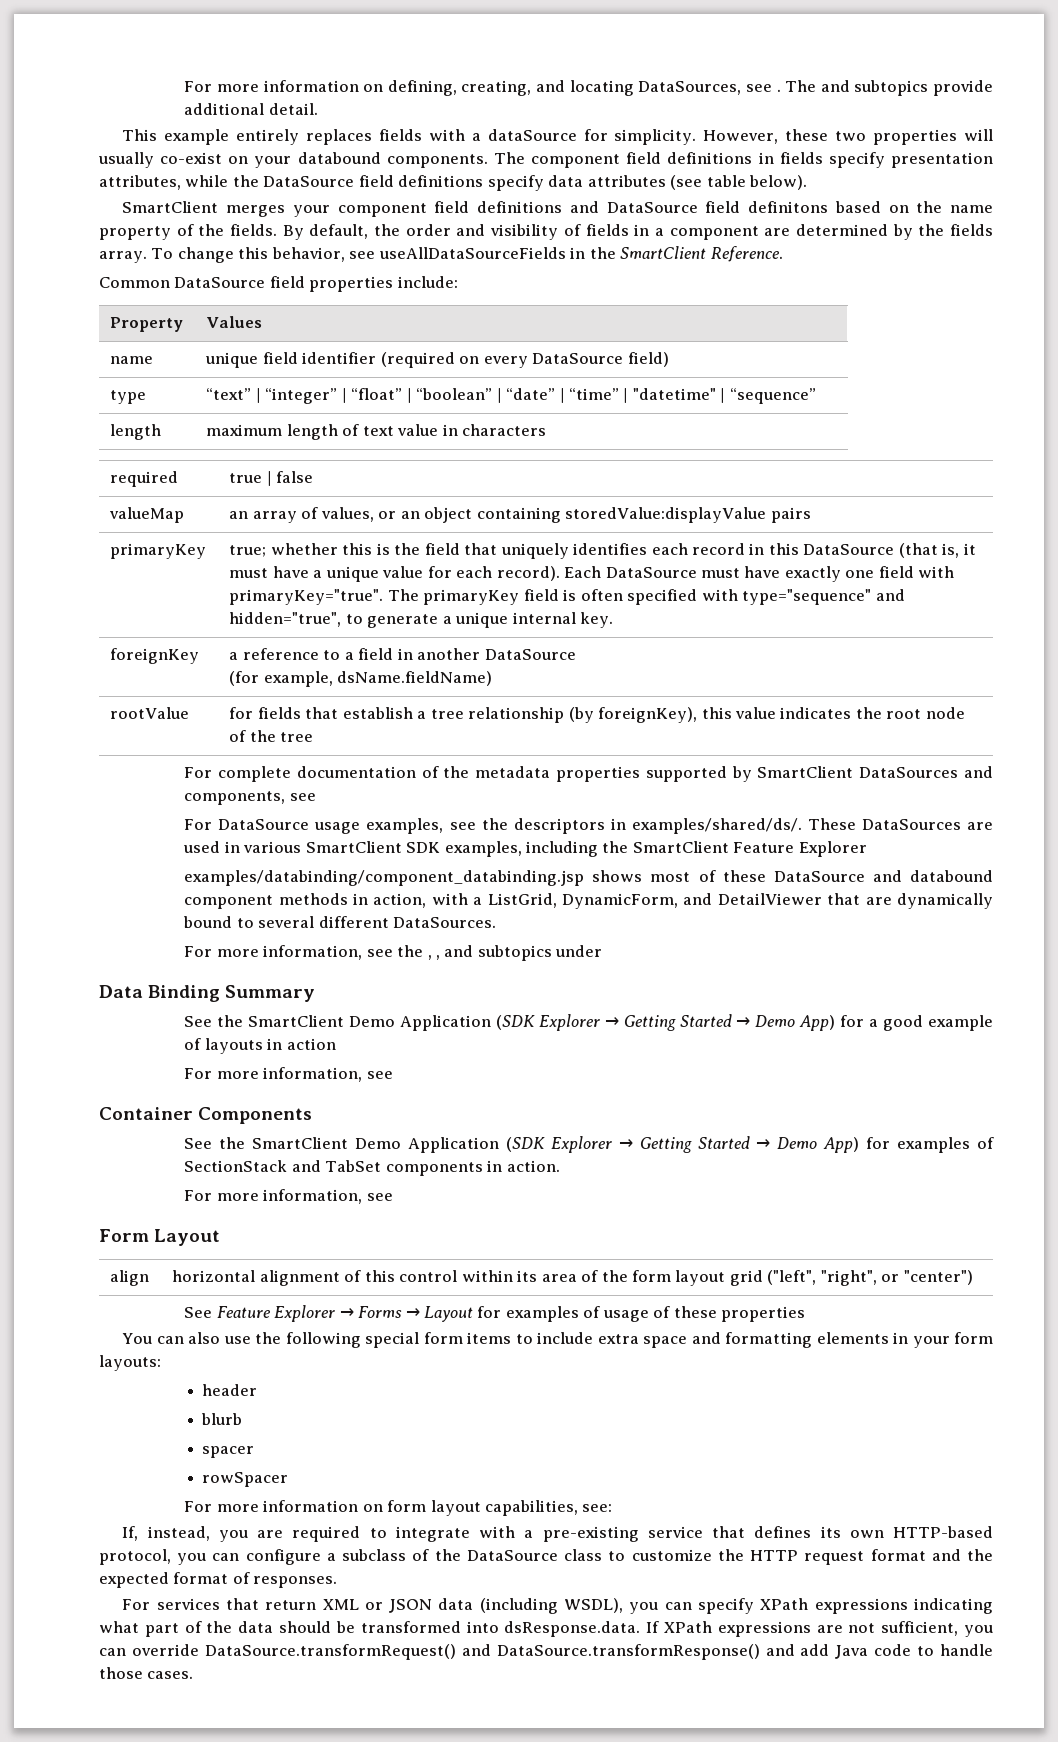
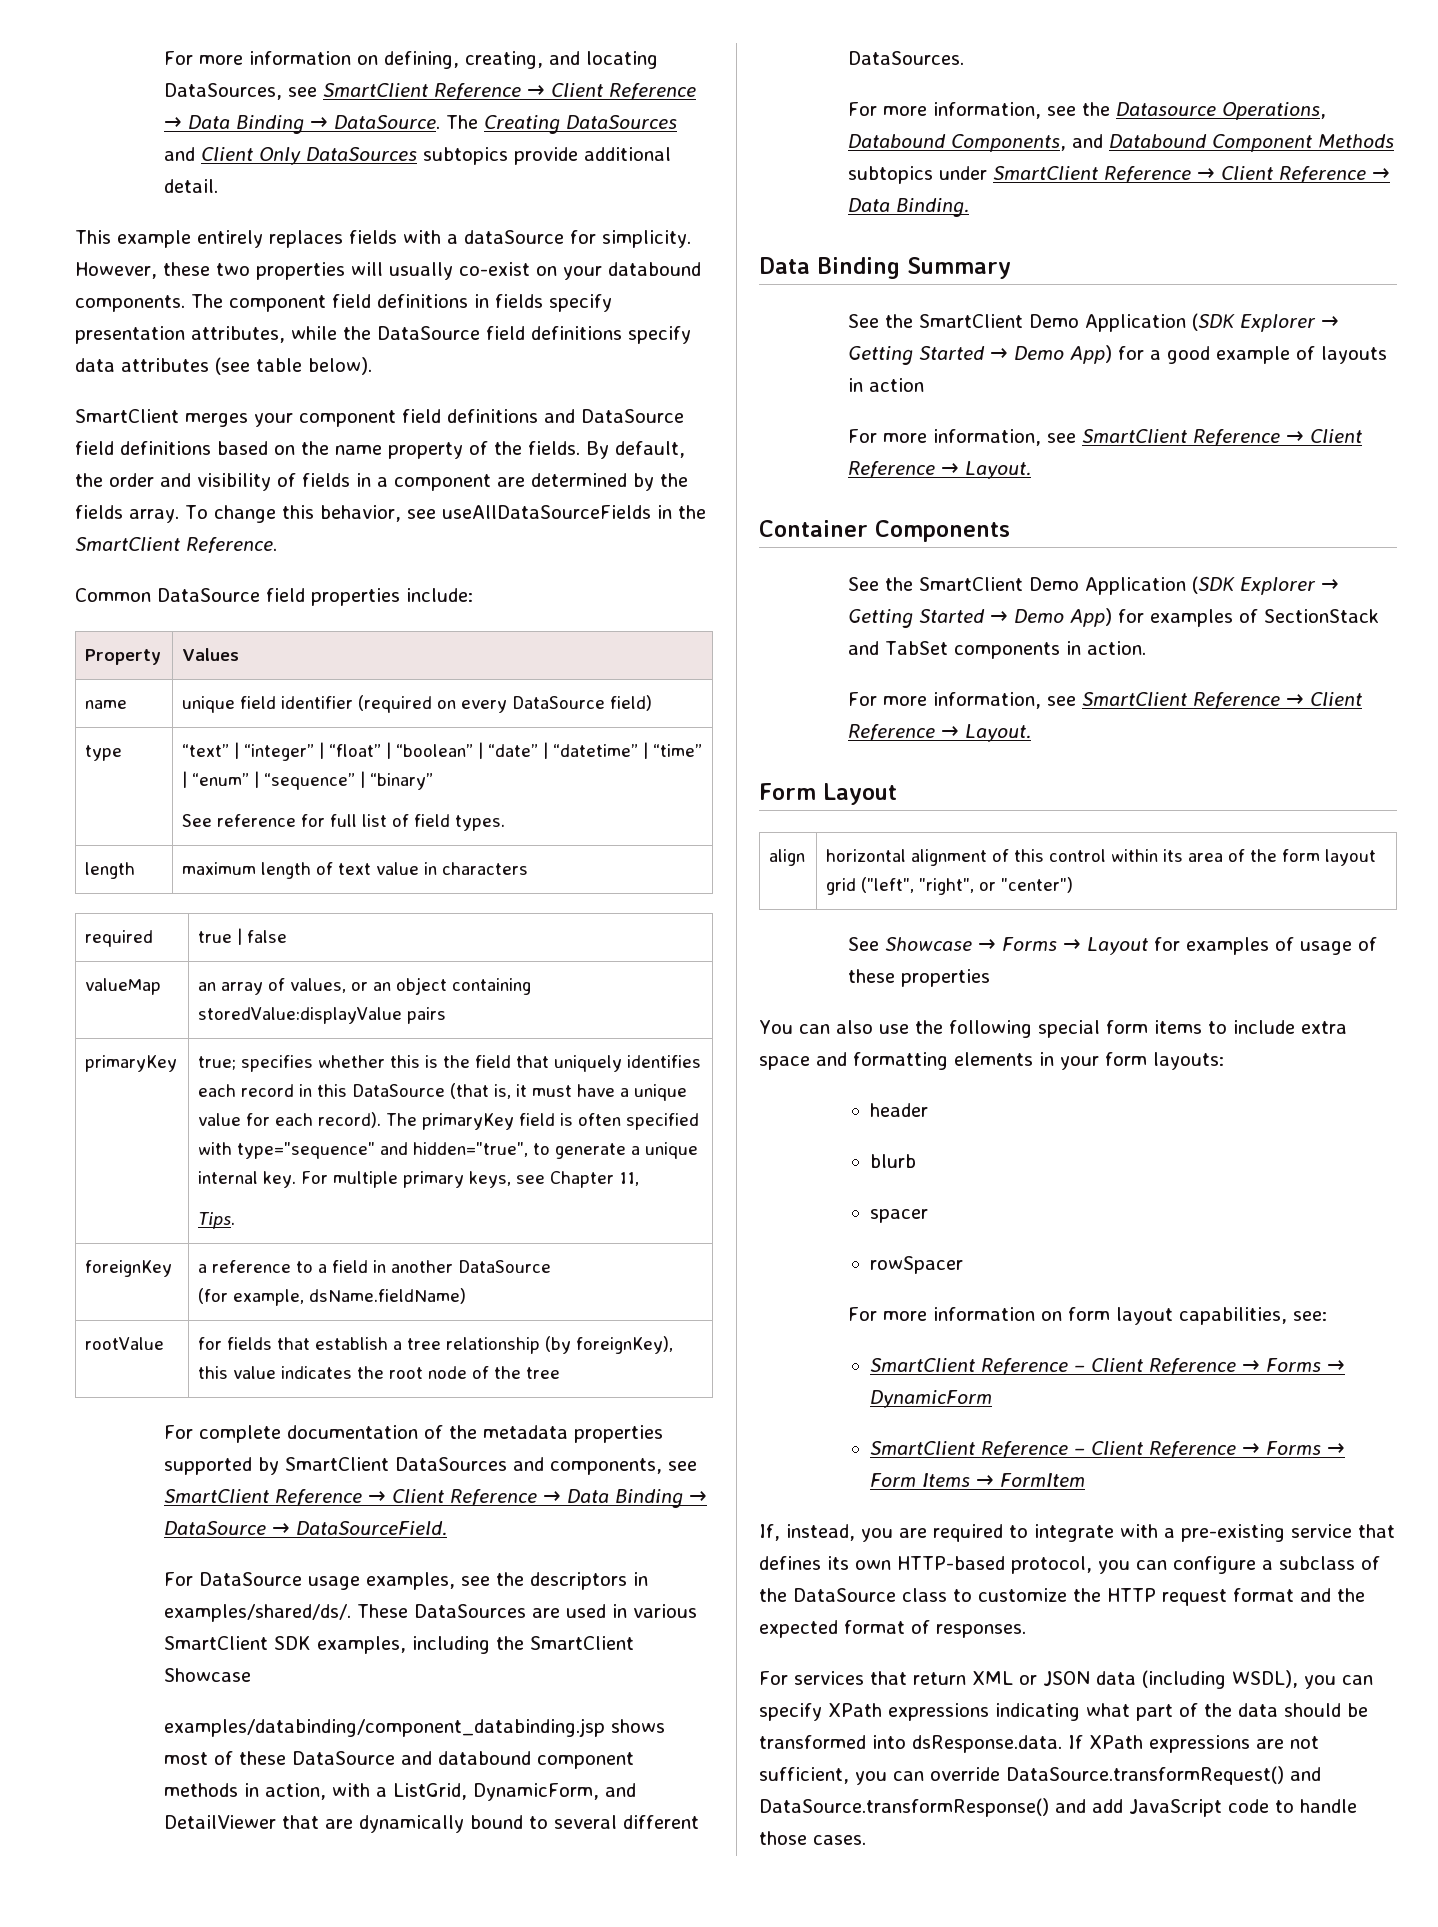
- For more information on defining, creating, and locating DataSources, see . The and subtopics provide additional detail.
+ For more information on defining, creating, and locating DataSources, see SmartClient Reference → Client Reference → Data Binding → DataSource. The Creating DataSources and Client Only DataSources subtopics provide additional detail.
- SmartClient merges your component field definitions and DataSource field definitons based on the name property of the fields.
+ SmartClient merges your component field definitions and DataSource field definitions based on the name property of the fields.
- type | “text” | “integer” | “float” | “boolean” | “date” | “time” | "datetime" | “sequence”
+ type | “text” | “integer” | “float” | “boolean” | “date” | “datetime” | “time” | “enum” | “sequence” | “binary”
+ See reference for full list of field types.
- true; whether this is the field that uniquely identifies each record in this DataSource (that is, it must have a unique value for each record).
+ true; specifies whether this is the field that uniquely identifies each record in this DataSource (that is, it must have a unique value for each record).
- Each DataSource must have exactly one field with primaryKey="true".
+ For multiple primary keys, see Chapter 11,
+ Tips.
- For complete documentation of the metadata properties supported by SmartClient DataSources and components, see
+ For complete documentation of the metadata properties supported by SmartClient DataSources and components, see SmartClient Reference → Client Reference → Data Binding → DataSource → DataSourceField.
- These DataSources are used in various SmartClient SDK examples, including the SmartClient Feature Explorer
+ These DataSources are used in various SmartClient SDK examples, including the SmartClient Showcase
- For more information, see the , , and subtopics under
+ For more information, see the Datasource Operations, Databound Components, and Databound Component Methods subtopics under SmartClient Reference → Client Reference → Data Binding.
  See the SmartClient Demo Application (SDK Explorer → Getting Started → Demo App) for a good example of layouts in action
- For more information, see
+ For more information, see SmartClient Reference → Client Reference → Layout.
  See the SmartClient Demo Application (SDK Explorer → Getting Started → Demo App) for examples of SectionStack and TabSet components in action.
- For more information, see
+ For more information, see SmartClient Reference → Client Reference → Layout.
- See Feature Explorer → Forms → Layout for examples of usage of these properties
+ See Showcase → Forms → Layout for examples of usage of these properties
+ SmartClient Reference – Client Reference → Forms → DynamicForm
+ SmartClient Reference – Client Reference → Forms → Form Items → FormItem
- For services that return XML or JSON data (including WSDL), you can specify XPath expressions indicating what part of the data should be transformed into dsResponse.data. If XPath expressions are not sufficient, you can override DataSource.transformRequest() and DataSource.transformResponse() and add Java code to handle those cases.
+ For services that return XML or JSON data (including WSDL), you can specify XPath expressions indicating what part of the data should be transformed into dsResponse.data. If XPath expressions are not sufficient, you can override DataSource.transformRequest() and DataSource.transformResponse() and add JavaScript code to handle those cases.

